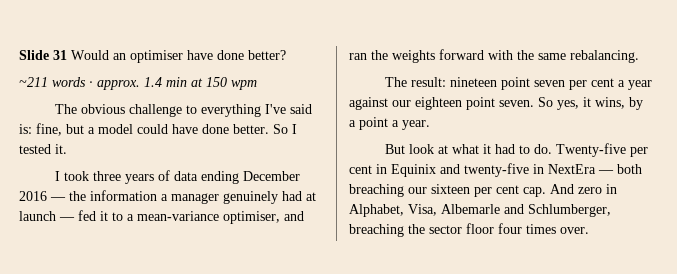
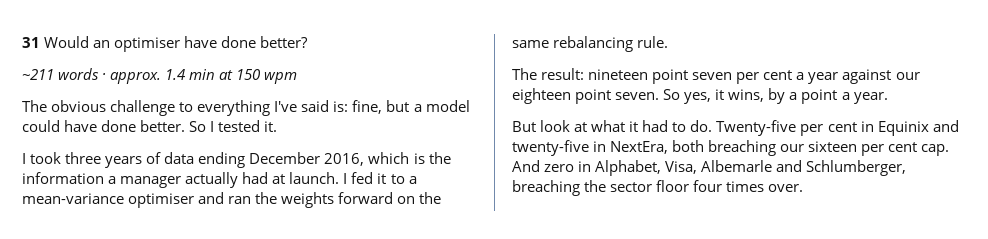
- Slide 31 Would an optimiser have done better?
+ 31 Would an optimiser have done better?
- I took three years of data ending December 2016 — the information a manager genuinely had at launch — fed it to a mean-variance optimiser, and ran the weights forward with the same rebalancing.
+ I took three years of data ending December 2016, which is the information a manager actually had at launch. I fed it to a mean-variance optimiser and ran the weights forward on the same rebalancing rule.
- Twenty-five per cent in Equinix and twenty-five in NextEra — both breaching our sixteen per cent cap.
+ Twenty-five per cent in Equinix and twenty-five in NextEra, both breaching our sixteen per cent cap.

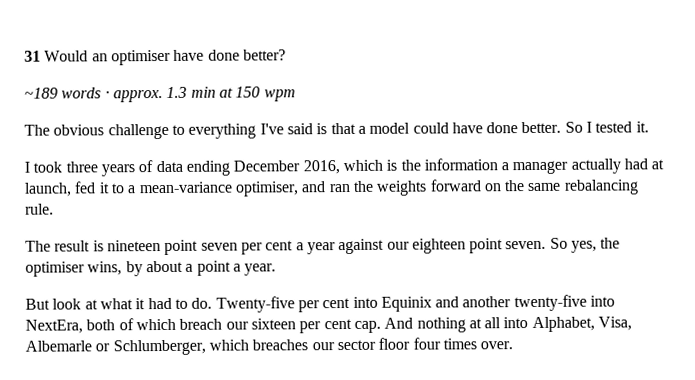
- ~211 words · approx. 1.4 min at 150 wpm
+ ~189 words · approx. 1.3 min at 150 wpm
- The obvious challenge to everything I've said is: fine, but a model could have done better.
+ The obvious challenge to everything I've said is that a model could have done better.
- I took three years of data ending December 2016, which is the information a manager actually had at launch. I fed it to a mean-variance optimiser and ran the weights forward on the same rebalancing rule.
+ I took three years of data ending December 2016, which is the information a manager actually had at launch, fed it to a mean-variance optimiser, and ran the weights forward on the same rebalancing rule.
- The result: nineteen point seven per cent a year against our eighteen point seven.
+ The result is nineteen point seven per cent a year against our eighteen point seven.
- So yes, it wins, by a point a year.
+ So yes, the optimiser wins, by about a point a year.
- Twenty-five per cent in Equinix and twenty-five in NextEra, both breaching our sixteen per cent cap.
+ Twenty-five per cent into Equinix and another twenty-five into NextEra, both of which breach our sixteen per cent cap.
- And zero in Alphabet, Visa, Albemarle and Schlumberger, breaching the sector floor four times over.
+ And nothing at all into Alphabet, Visa, Albemarle or Schlumberger, which breaches our sector floor four times over.

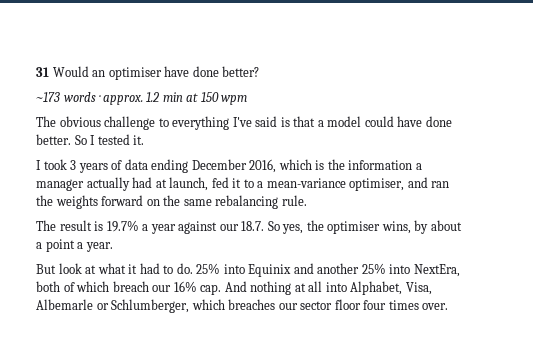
- ~189 words · approx. 1.3 min at 150 wpm
+ ~173 words · approx. 1.2 min at 150 wpm
- I took three years of data ending December 2016, which is the information a manager actually had at launch, fed it to a mean-variance optimiser, and ran the weights forward on the same rebalancing rule.
+ I took 3 years of data ending December 2016, which is the information a manager actually had at launch, fed it to a mean-variance optimiser, and ran the weights forward on the same rebalancing rule.
- The result is nineteen point seven per cent a year against our eighteen point seven. So yes, the optimiser wins, by about a point a year.
+ The result is 19.7% a year against our 18.7. So yes, the optimiser wins, by about a point a year.
- Twenty-five per cent into Equinix and another twenty-five into NextEra, both of which breach our sixteen per cent cap.
+ 25% into Equinix and another 25% into NextEra, both of which breach our 16% cap.

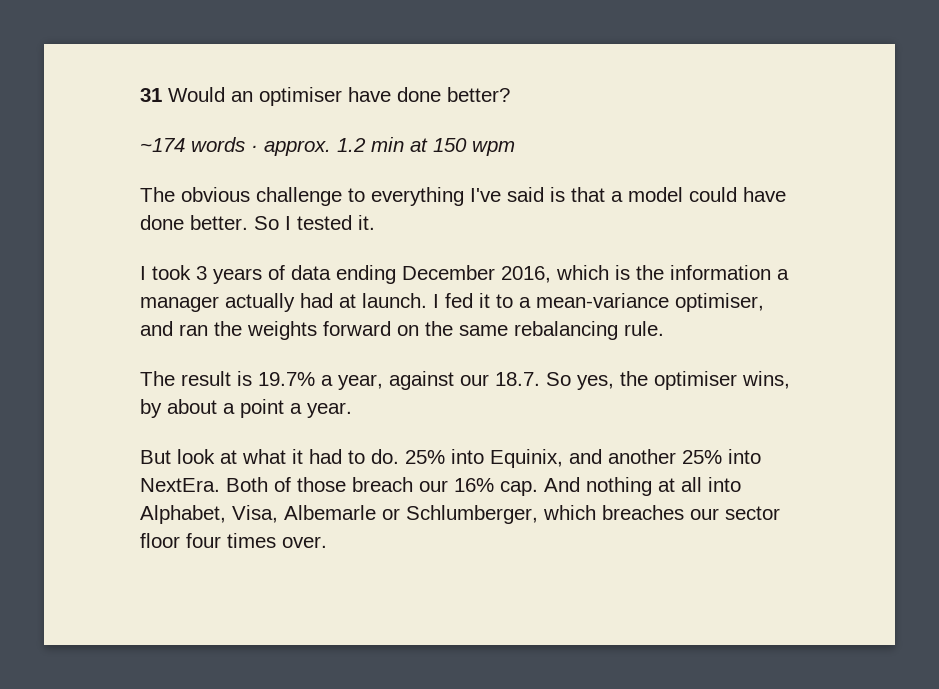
- ~173 words · approx. 1.2 min at 150 wpm
+ ~174 words · approx. 1.2 min at 150 wpm
- I took 3 years of data ending December 2016, which is the information a manager actually had at launch, fed it to a mean-variance optimiser, and ran the weights forward on the same rebalancing rule.
+ I took 3 years of data ending December 2016, which is the information a manager actually had at launch. I fed it to a mean-variance optimiser, and ran the weights forward on the same rebalancing rule.
- The result is 19.7% a year against our 18.7. So yes, the optimiser wins, by about a point a year.
+ The result is 19.7% a year, against our 18.7. So yes, the optimiser wins, by about a point a year.
- 25% into Equinix and another 25% into NextEra, both of which breach our 16% cap.
+ 25% into Equinix, and another 25% into NextEra. Both of those breach our 16% cap.

